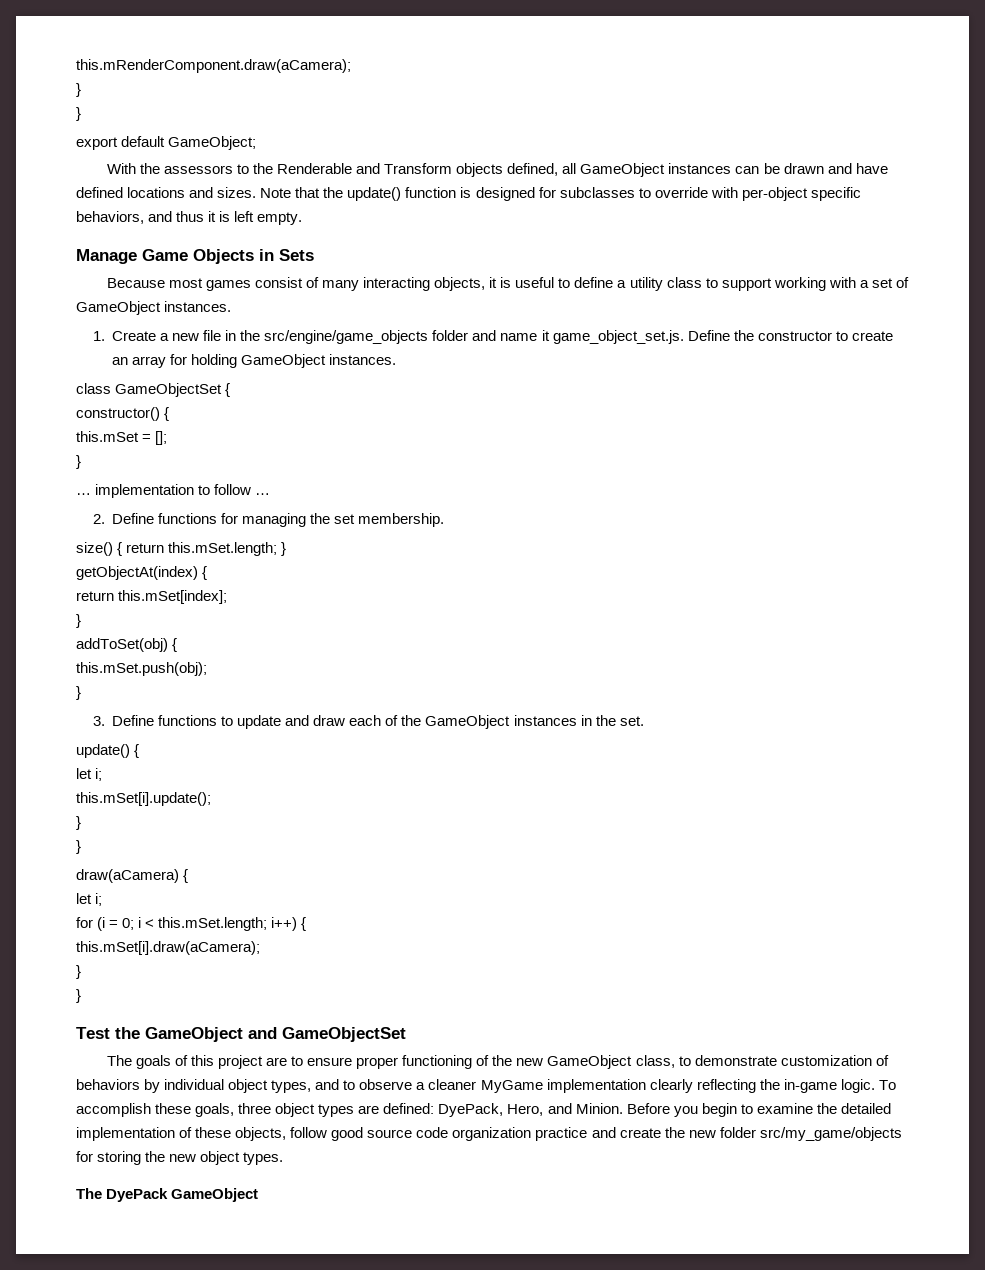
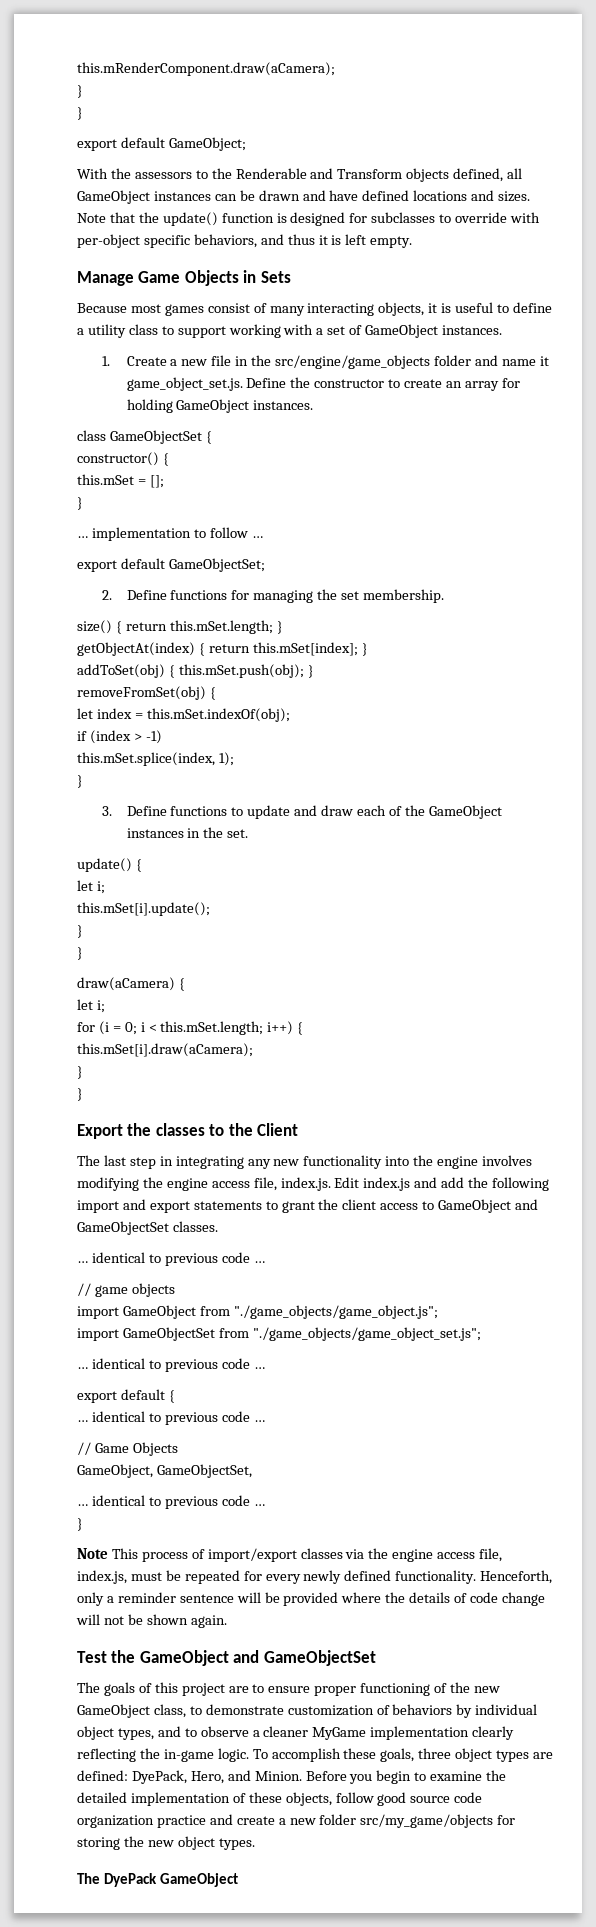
+ export default GameObjectSet;
- getObjectAt(index) {
- return this.mSet[index];
- }
+ getObjectAt(index) { return this.mSet[index]; }
- addToSet(obj) {
- this.mSet.push(obj);
+ addToSet(obj) { this.mSet.push(obj); }
+ removeFromSet(obj) {
+ let index = this.mSet.indexOf(obj);
+ if (index > -1)
+ this.mSet.splice(index, 1);
+ Export the classes to the Client
+ The last step in integrating any new functionality into the engine involves modifying the engine access file, index.js. Edit index.js and add the following import and export statements to grant the client access to GameObject and GameObjectSet classes.
+ … identical to previous code …
+ // game objects
+ import GameObject from "./game_objects/game_object.js";
+ import GameObjectSet from "./game_objects/game_object_set.js";
+ … identical to previous code …
+ export default {
+ … identical to previous code …
+ // Game Objects
+ GameObject, GameObjectSet,
+ … identical to previous code …
+ }
+ Note This process of import/export classes via the engine access file, index.js, must be repeated for every newly defined functionality. Henceforth, only a reminder sentence will be provided where the details of code change will not be shown again.
- Before you begin to examine the detailed implementation of these objects, follow good source code organization practice and create the new folder src/my_game/objects for storing the new object types.
+ Before you begin to examine the detailed implementation of these objects, follow good source code organization practice and create a new folder src/my_game/objects for storing the new object types.

